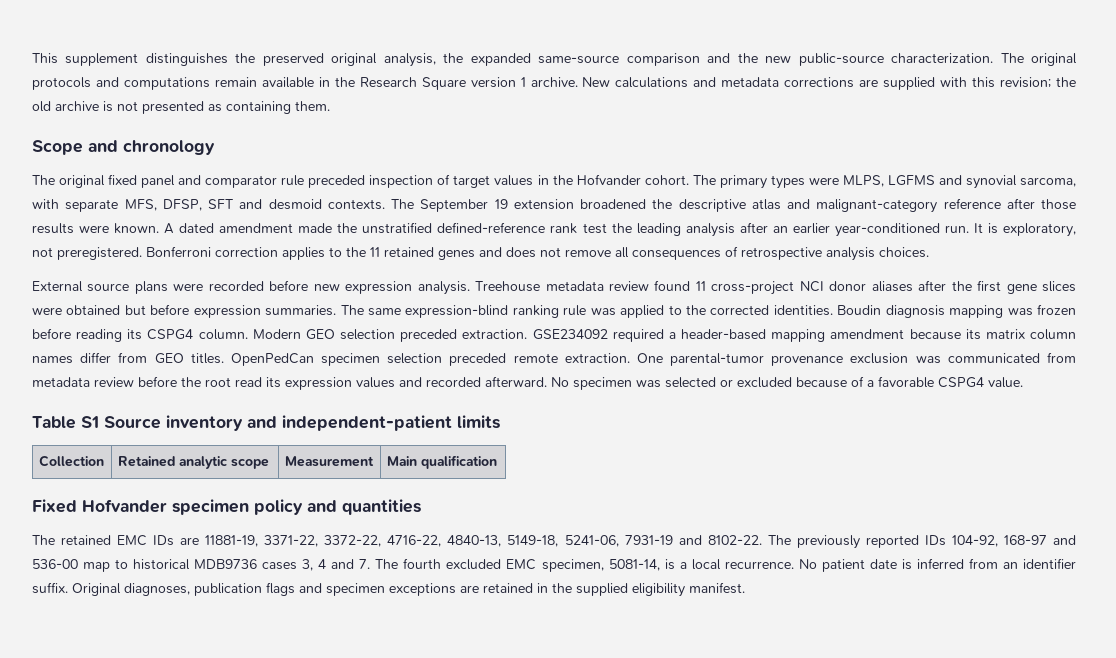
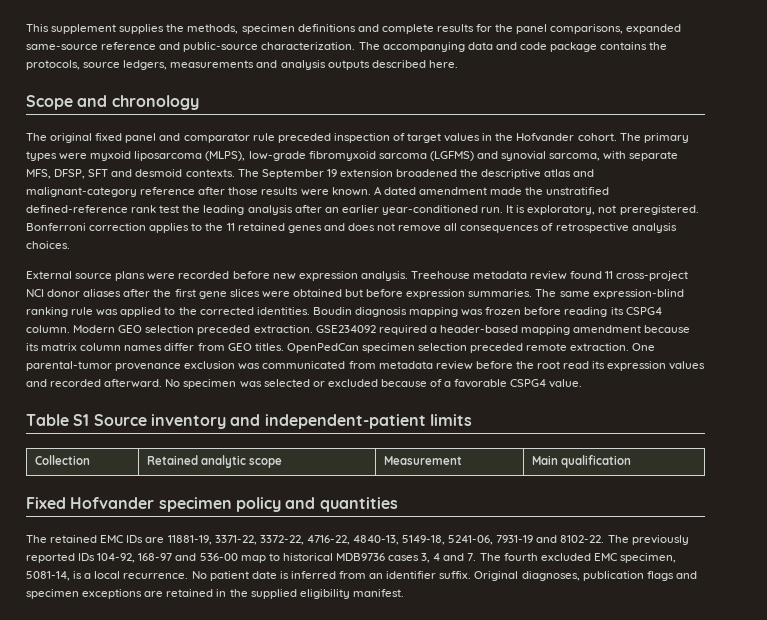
- This supplement distinguishes the preserved original analysis, the expanded same-source comparison and the new public-source characterization. The original protocols and computations remain available in the Research Square version 1 archive. New calculations and metadata corrections are supplied with this revision; the old archive is not presented as containing them.
+ This supplement supplies the methods, specimen definitions and complete results for the panel comparisons, expanded same-source reference and public-source characterization. The accompanying data and code package contains the protocols, source ledgers, measurements and analysis outputs described here.
- The primary types were MLPS, LGFMS and synovial sarcoma, with separate MFS, DFSP, SFT and desmoid contexts.
+ The primary types were myxoid liposarcoma (MLPS), low-grade fibromyxoid sarcoma (LGFMS) and synovial sarcoma, with separate MFS, DFSP, SFT and desmoid contexts.

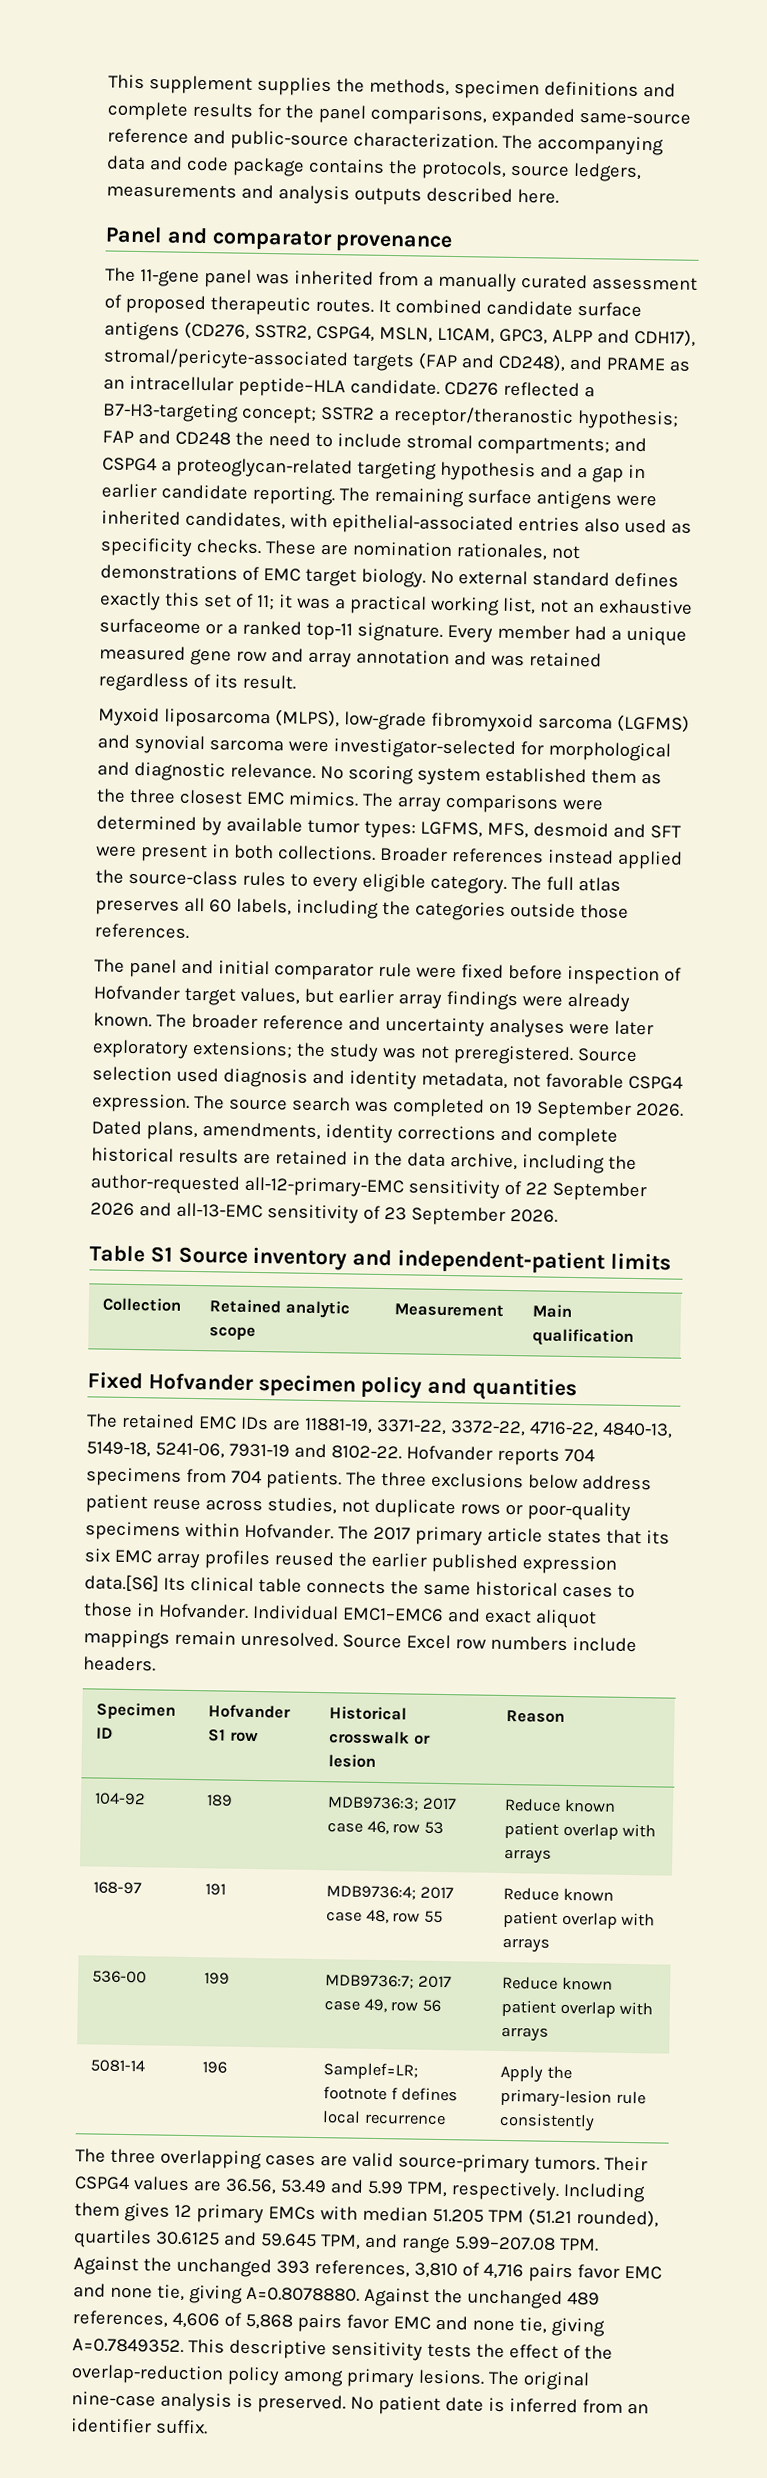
- Scope and chronology
- The original fixed panel and comparator rule preceded inspection of target values in the Hofvander cohort. The primary types were myxoid liposarcoma (MLPS), low-grade fibromyxoid sarcoma (LGFMS) and synovial sarcoma, with separate MFS, DFSP, SFT and desmoid contexts. The September 19 extension broadened the descriptive atlas and malignant-category reference after those results were known. A dated amendment made the unstratified defined-reference rank test the leading analysis after an earlier year-conditioned run. It is exploratory, not preregistered. Bonferroni correction applies to the 11 retained genes and does not remove all consequences of retrospective analysis choices.
- External source plans were recorded before new expression analysis. Treehouse metadata review found 11 cross-project NCI donor aliases after the first gene slices were obtained but before expression summaries. The same expression-blind ranking rule was applied to the corrected identities. Boudin diagnosis mapping was frozen before reading its CSPG4 column. Modern GEO selection preceded extraction. GSE234092 required a header-based mapping amendment because its matrix column names differ from GEO titles. OpenPedCan specimen selection preceded remote extraction. One parental-tumor provenance exclusion was communicated from metadata review before the root read its expression values and recorded afterward. No specimen was selected or excluded because of a favorable CSPG4 value.
+ Panel and comparator provenance
+ The 11-gene panel was inherited from a manually curated assessment of proposed therapeutic routes. It combined candidate surface antigens (CD276, SSTR2, CSPG4, MSLN, L1CAM, GPC3, ALPP and CDH17), stromal/pericyte-associated targets (FAP and CD248), and PRAME as an intracellular peptide–HLA candidate. CD276 reflected a B7-H3-targeting concept; SSTR2 a receptor/theranostic hypothesis; FAP and CD248 the need to include stromal compartments; and CSPG4 a proteoglycan-related targeting hypothesis and a gap in earlier candidate reporting. The remaining surface antigens were inherited candidates, with epithelial-associated entries also used as specificity checks. These are nomination rationales, not demonstrations of EMC target biology. No external standard defines exactly this set of 11; it was a practical working list, not an exhaustive surfaceome or a ranked top-11 signature. Every member had a unique measured gene row and array annotation and was retained regardless of its result.
+ Myxoid liposarcoma (MLPS), low-grade fibromyxoid sarcoma (LGFMS) and synovial sarcoma were investigator-selected for morphological and diagnostic relevance. No scoring system established them as the three closest EMC mimics. The array comparisons were determined by available tumor types: LGFMS, MFS, desmoid and SFT were present in both collections. Broader references instead applied the source-class rules to every eligible category. The full atlas preserves all 60 labels, including the categories outside those references.
+ The panel and initial comparator rule were fixed before inspection of Hofvander target values, but earlier array findings were already known. The broader reference and uncertainty analyses were later exploratory extensions; the study was not preregistered. Source selection used diagnosis and identity metadata, not favorable CSPG4 expression. The source search was completed on 19 September 2026. Dated plans, amendments, identity corrections and complete historical results are retained in the data archive, including the author-requested all-12-primary-EMC sensitivity of 22 September 2026 and all-13-EMC sensitivity of 23 September 2026.
- The previously reported IDs 104-92, 168-97 and 536-00 map to historical MDB9736 cases 3, 4 and 7. The fourth excluded EMC specimen, 5081-14, is a local recurrence.
+ Hofvander reports 704 specimens from 704 patients. The three exclusions below address patient reuse across studies, not duplicate rows or poor-quality specimens within Hofvander. The 2017 primary article states that its six EMC array profiles reused the earlier published expression data.[S6] Its clinical table connects the same historical cases to those in Hofvander. Individual EMC1–EMC6 and exact aliquot mappings remain unresolved. Source Excel row numbers include headers.
+ Specimen ID | Hofvander S1 row | Historical crosswalk or lesion | Reason
+ 104-92 | 189 | MDB9736:3; 2017 case 46, row 53 | Reduce known patient overlap with arrays
+ 168-97 | 191 | MDB9736:4; 2017 case 48, row 55 | Reduce known patient overlap with arrays
+ 536-00 | 199 | MDB9736:7; 2017 case 49, row 56 | Reduce known patient overlap with arrays
+ 5081-14 | 196 | Samplef=LR; footnote f defines local recurrence | Apply the primary-lesion rule consistently
+ The three overlapping cases are valid source-primary tumors. Their CSPG4 values are 36.56, 53.49 and 5.99 TPM, respectively. Including them gives 12 primary EMCs with median 51.205 TPM (51.21 rounded), quartiles 30.6125 and 59.645 TPM, and range 5.99–207.08 TPM. Against the unchanged 393 references, 3,810 of 4,716 pairs favor EMC and none tie, giving A=0.8078880. Against the unchanged 489 references, 4,606 of 5,868 pairs favor EMC and none tie, giving A=0.7849352. This descriptive sensitivity tests the effect of the overlap-reduction policy among primary lesions. The original nine-case analysis is preserved.
- Original diagnoses, publication flags and specimen exceptions are retained in the supplied eligibility manifest.

